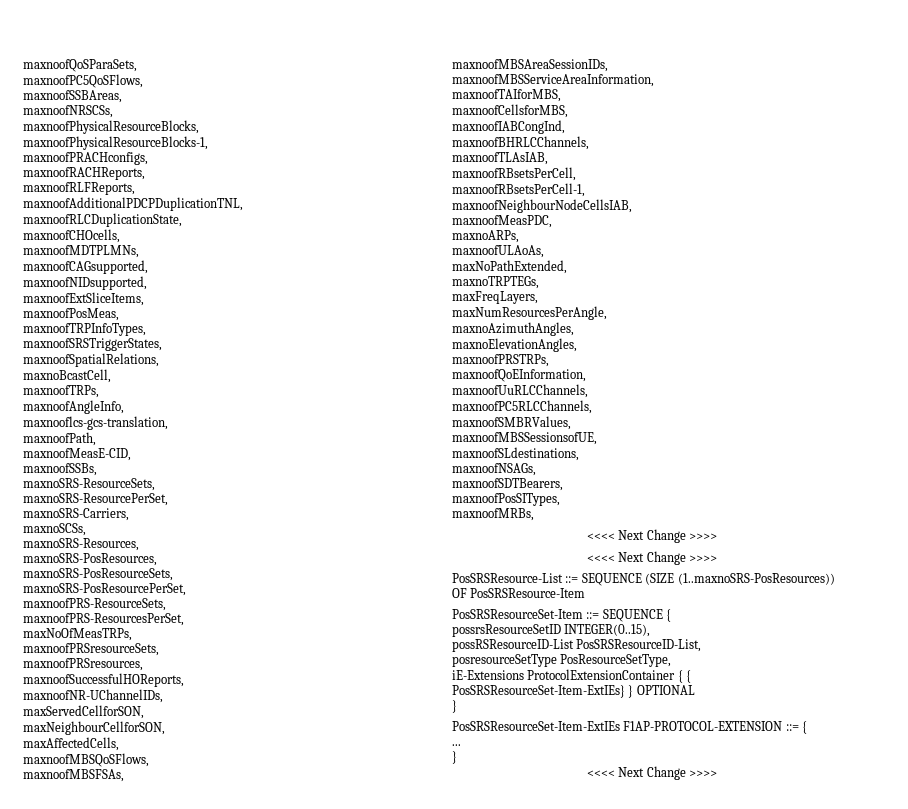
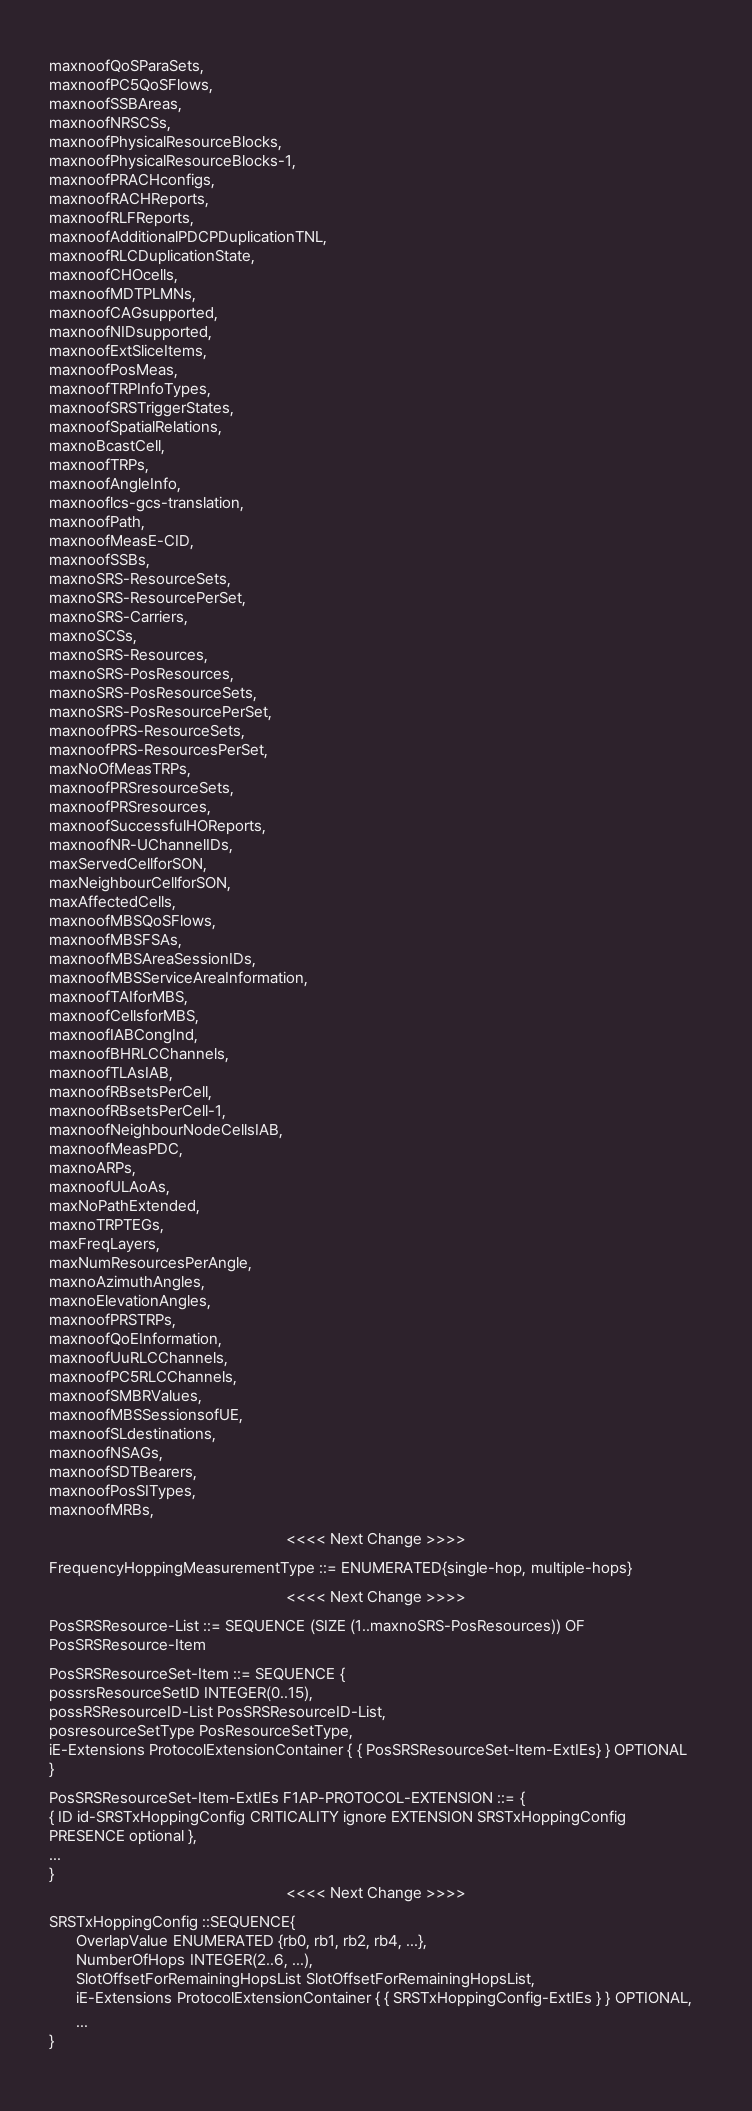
+ FrequencyHoppingMeasurementType ::= ENUMERATED{single-hop, multiple-hops}
+ { ID id-SRSTxHoppingConfig CRITICALITY ignore EXTENSION SRSTxHoppingConfig PRESENCE optional },
+ SRSTxHoppingConfig ::SEQUENCE{
+ OverlapValue ENUMERATED {rb0, rb1, rb2, rb4, ...},
+ NumberOfHops INTEGER(2..6, ...),
+ SlotOffsetForRemainingHopsList SlotOffsetForRemainingHopsList,
+ iE-Extensions ProtocolExtensionContainer { { SRSTxHoppingConfig-ExtIEs } } OPTIONAL,
+ ...
+ }

